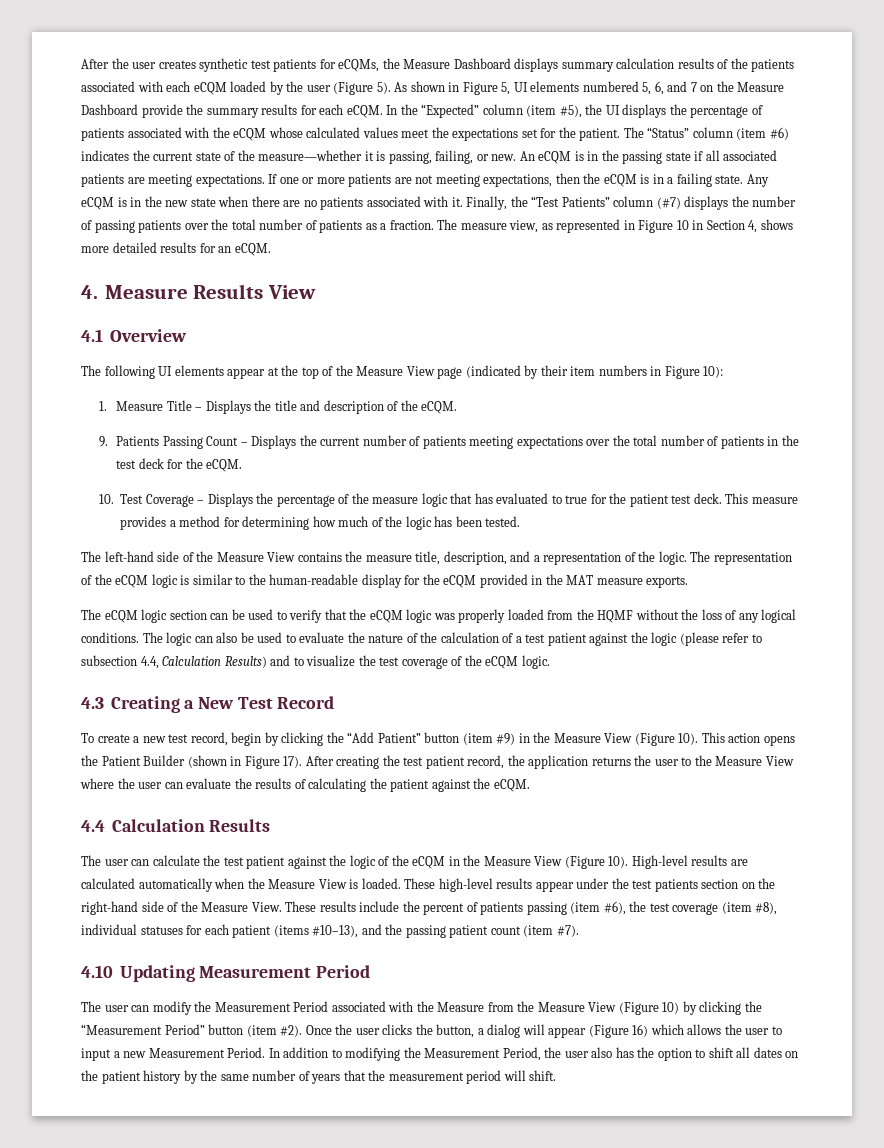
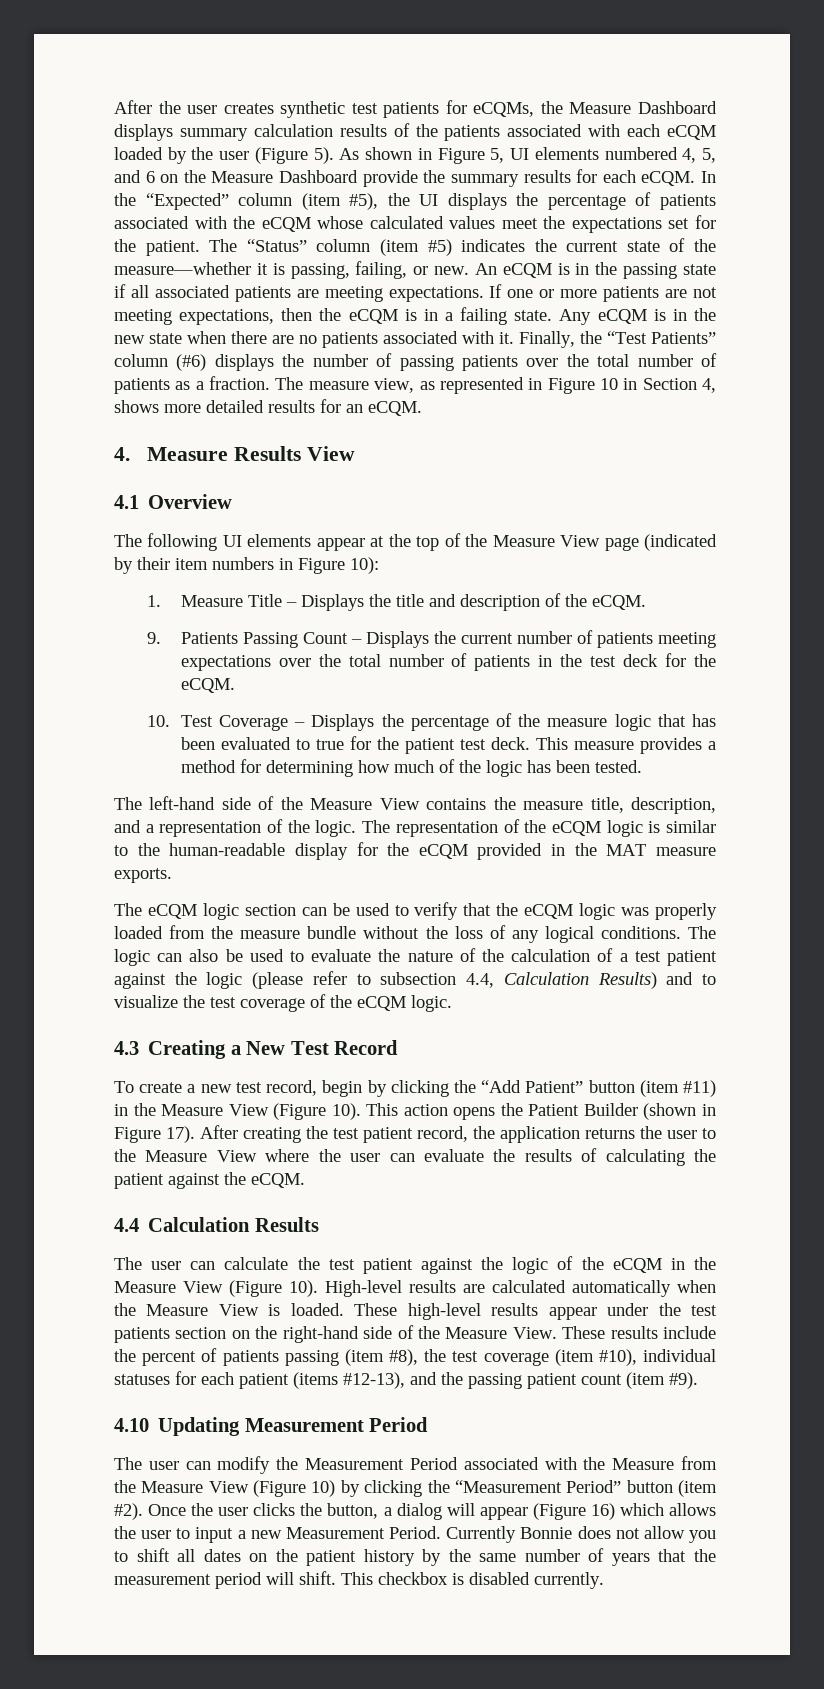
- As shown in Figure 5, UI elements numbered 5, 6, and 7 on the Measure Dashboard provide the summary results for each eCQM.
+ As shown in Figure 5, UI elements numbered 4, 5, and 6 on the Measure Dashboard provide the summary results for each eCQM.
- The “Status” column (item #6) indicates the current state of the measure—whether it is passing, failing, or new.
+ The “Status” column (item #5) indicates the current state of the measure—whether it is passing, failing, or new.
- Finally, the “Test Patients” column (#7) displays the number of passing patients over the total number of patients as a fraction.
+ Finally, the “Test Patients” column (#6) displays the number of passing patients over the total number of patients as a fraction.
- 10. Test Coverage – Displays the percentage of the measure logic that has evaluated to true for the patient test deck.
+ 10. Test Coverage – Displays the percentage of the measure logic that has been evaluated to true for the patient test deck.
- The eCQM logic section can be used to verify that the eCQM logic was properly loaded from the HQMF without the loss of any logical conditions.
+ The eCQM logic section can be used to verify that the eCQM logic was properly loaded from the measure bundle without the loss of any logical conditions.
- To create a new test record, begin by clicking the “Add Patient” button (item #9) in the Measure View (Figure 10).
+ To create a new test record, begin by clicking the “Add Patient” button (item #11) in the Measure View (Figure 10).
- These results include the percent of patients passing (item #6), the test coverage (item #8), individual statuses for each patient (items #10–13), and the passing patient count (item #7).
+ These results include the percent of patients passing (item #8), the test coverage (item #10), individual statuses for each patient (items #12-13), and the passing patient count (item #9).
- In addition to modifying the Measurement Period, the user also has the option to shift all dates on the patient history by the same number of years that the measurement period will shift.
+ Currently Bonnie does not allow you to shift all dates on the patient history by the same number of years that the measurement period will shift.
+ This checkbox is disabled currently.

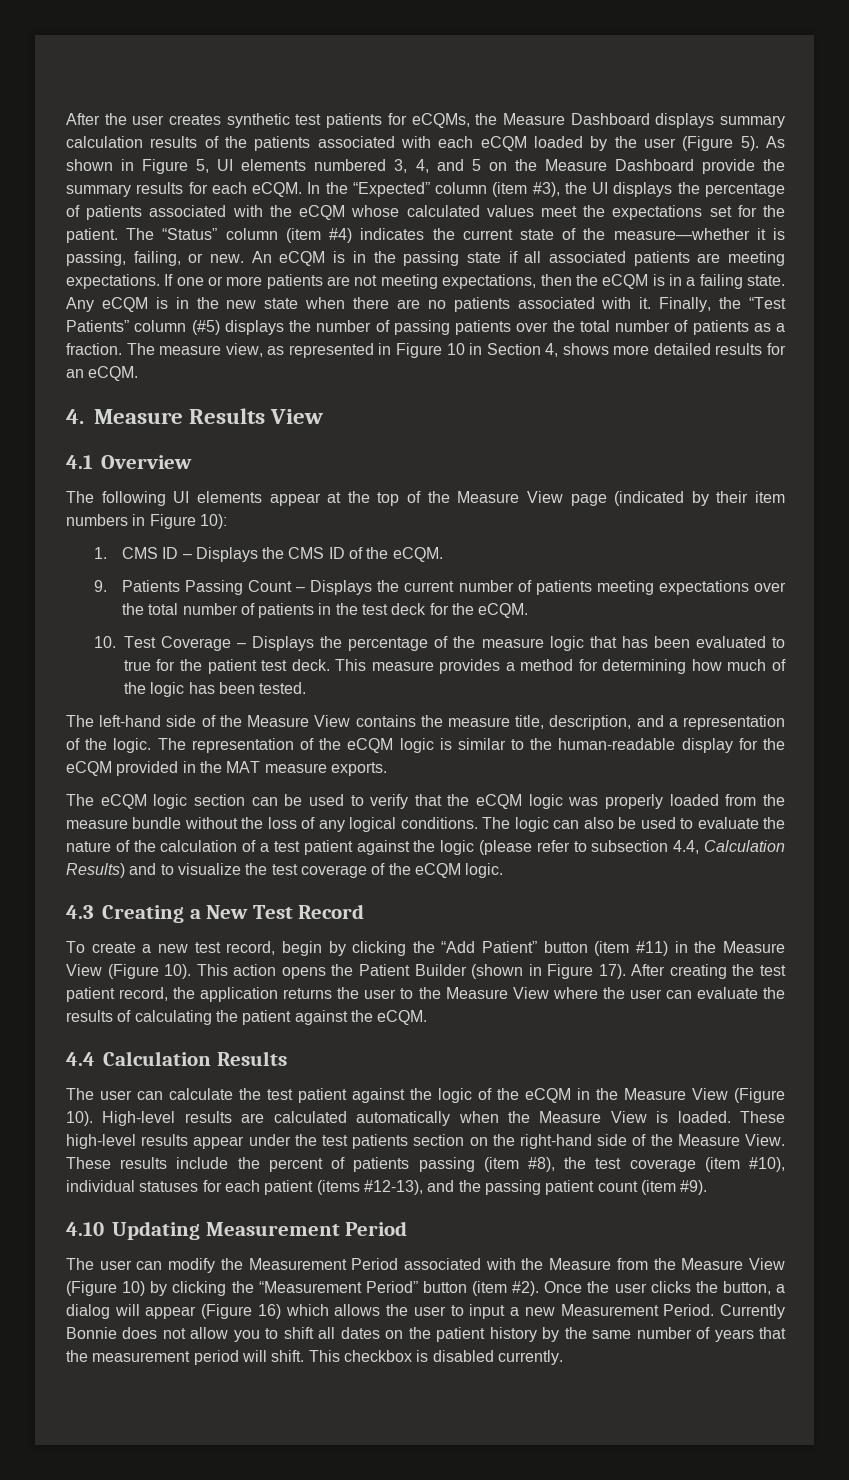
- As shown in Figure 5, UI elements numbered 4, 5, and 6 on the Measure Dashboard provide the summary results for each eCQM.
+ As shown in Figure 5, UI elements numbered 3, 4, and 5 on the Measure Dashboard provide the summary results for each eCQM.
- In the “Expected” column (item #5), the UI displays the percentage of patients associated with the eCQM whose calculated values meet the expectations set for the patient.
+ In the “Expected” column (item #3), the UI displays the percentage of patients associated with the eCQM whose calculated values meet the expectations set for the patient.
- The “Status” column (item #5) indicates the current state of the measure—whether it is passing, failing, or new.
+ The “Status” column (item #4) indicates the current state of the measure—whether it is passing, failing, or new.
- Finally, the “Test Patients” column (#6) displays the number of passing patients over the total number of patients as a fraction.
+ Finally, the “Test Patients” column (#5) displays the number of passing patients over the total number of patients as a fraction.
- 1. Measure Title – Displays the title and description of the eCQM.
+ 1. CMS ID – Displays the CMS ID of the eCQM.

